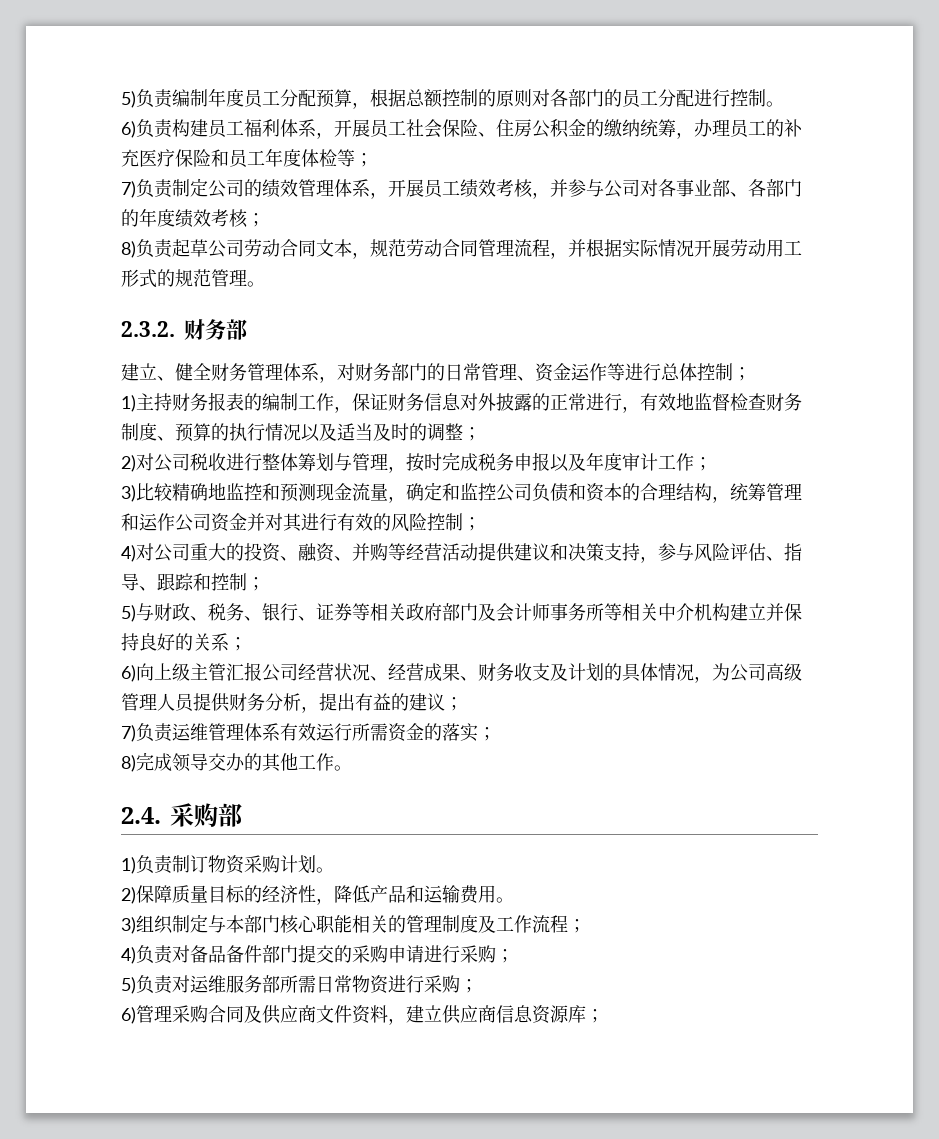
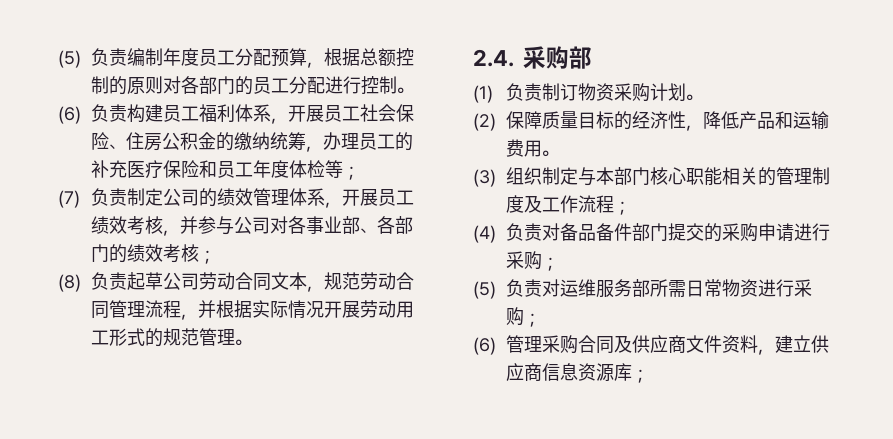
- 5)负责编制年度员工分配预算，根据总额控制的原则对各部门的员工分配进行控制。
+ (5)负责编制年度员工分配预算，根据总额控制的原则对各部门的员工分配进行控制。
- 6)负责构建员工福利体系，开展员工社会保险、住房公积金的缴纳统筹，办理员工的补充医疗保险和员工年度体检等；
+ (6)负责构建员工福利体系，开展员工社会保险、住房公积金的缴纳统筹，办理员工的补充医疗保险和员工年度体检等；
- 7)负责制定公司的绩效管理体系，开展员工绩效考核，并参与公司对各事业部、各部门的年度绩效考核；
+ (7)负责制定公司的绩效管理体系，开展员工绩效考核，并参与公司对各事业部、各部门的绩效考核；
- 8)负责起草公司劳动合同文本，规范劳动合同管理流程，并根据实际情况开展劳动用工形式的规范管理。
+ (8)负责起草公司劳动合同文本，规范劳动合同管理流程，并根据实际情况开展劳动用工形式的规范管理。
- 2.3.2.财务部
- 建立、健全财务管理体系，对财务部门的日常管理、资金运作等进行总体控制；
- 1)主持财务报表的编制工作，保证财务信息对外披露的正常进行，有效地监督检查财务制度、预算的执行情况以及适当及时的调整；
- 2)对公司税收进行整体筹划与管理，按时完成税务申报以及年度审计工作；
- 3)比较精确地监控和预测现金流量，确定和监控公司负债和资本的合理结构，统筹管理和运作公司资金并对其进行有效的风险控制；
- 4)对公司重大的投资、融资、并购等经营活动提供建议和决策支持，参与风险评估、指导、跟踪和控制；
- 5)与财政、税务、银行、证券等相关政府部门及会计师事务所等相关中介机构建立并保持良好的关系；
- 6)向上级主管汇报公司经营状况、经营成果、财务收支及计划的具体情况，为公司高级管理人员提供财务分析，提出有益的建议；
- 7)负责运维管理体系有效运行所需资金的落实；
- 8)完成领导交办的其他工作。
- 1)负责制订物资采购计划。
+ (1)负责制订物资采购计划。
- 2)保障质量目标的经济性，降低产品和运输费用。
+ (2)保障质量目标的经济性，降低产品和运输费用。
- 3)组织制定与本部门核心职能相关的管理制度及工作流程；
+ (3)组织制定与本部门核心职能相关的管理制度及工作流程；
- 4)负责对备品备件部门提交的采购申请进行采购；
+ (4)负责对备品备件部门提交的采购申请进行采购；
- 5)负责对运维服务部所需日常物资进行采购；
+ (5)负责对运维服务部所需日常物资进行采购；
- 6)管理采购合同及供应商文件资料，建立供应商信息资源库；
+ (6)管理采购合同及供应商文件资料，建立供应商信息资源库；

